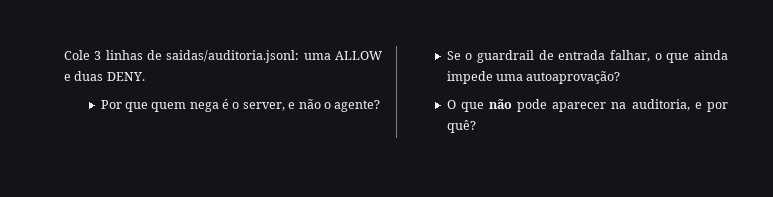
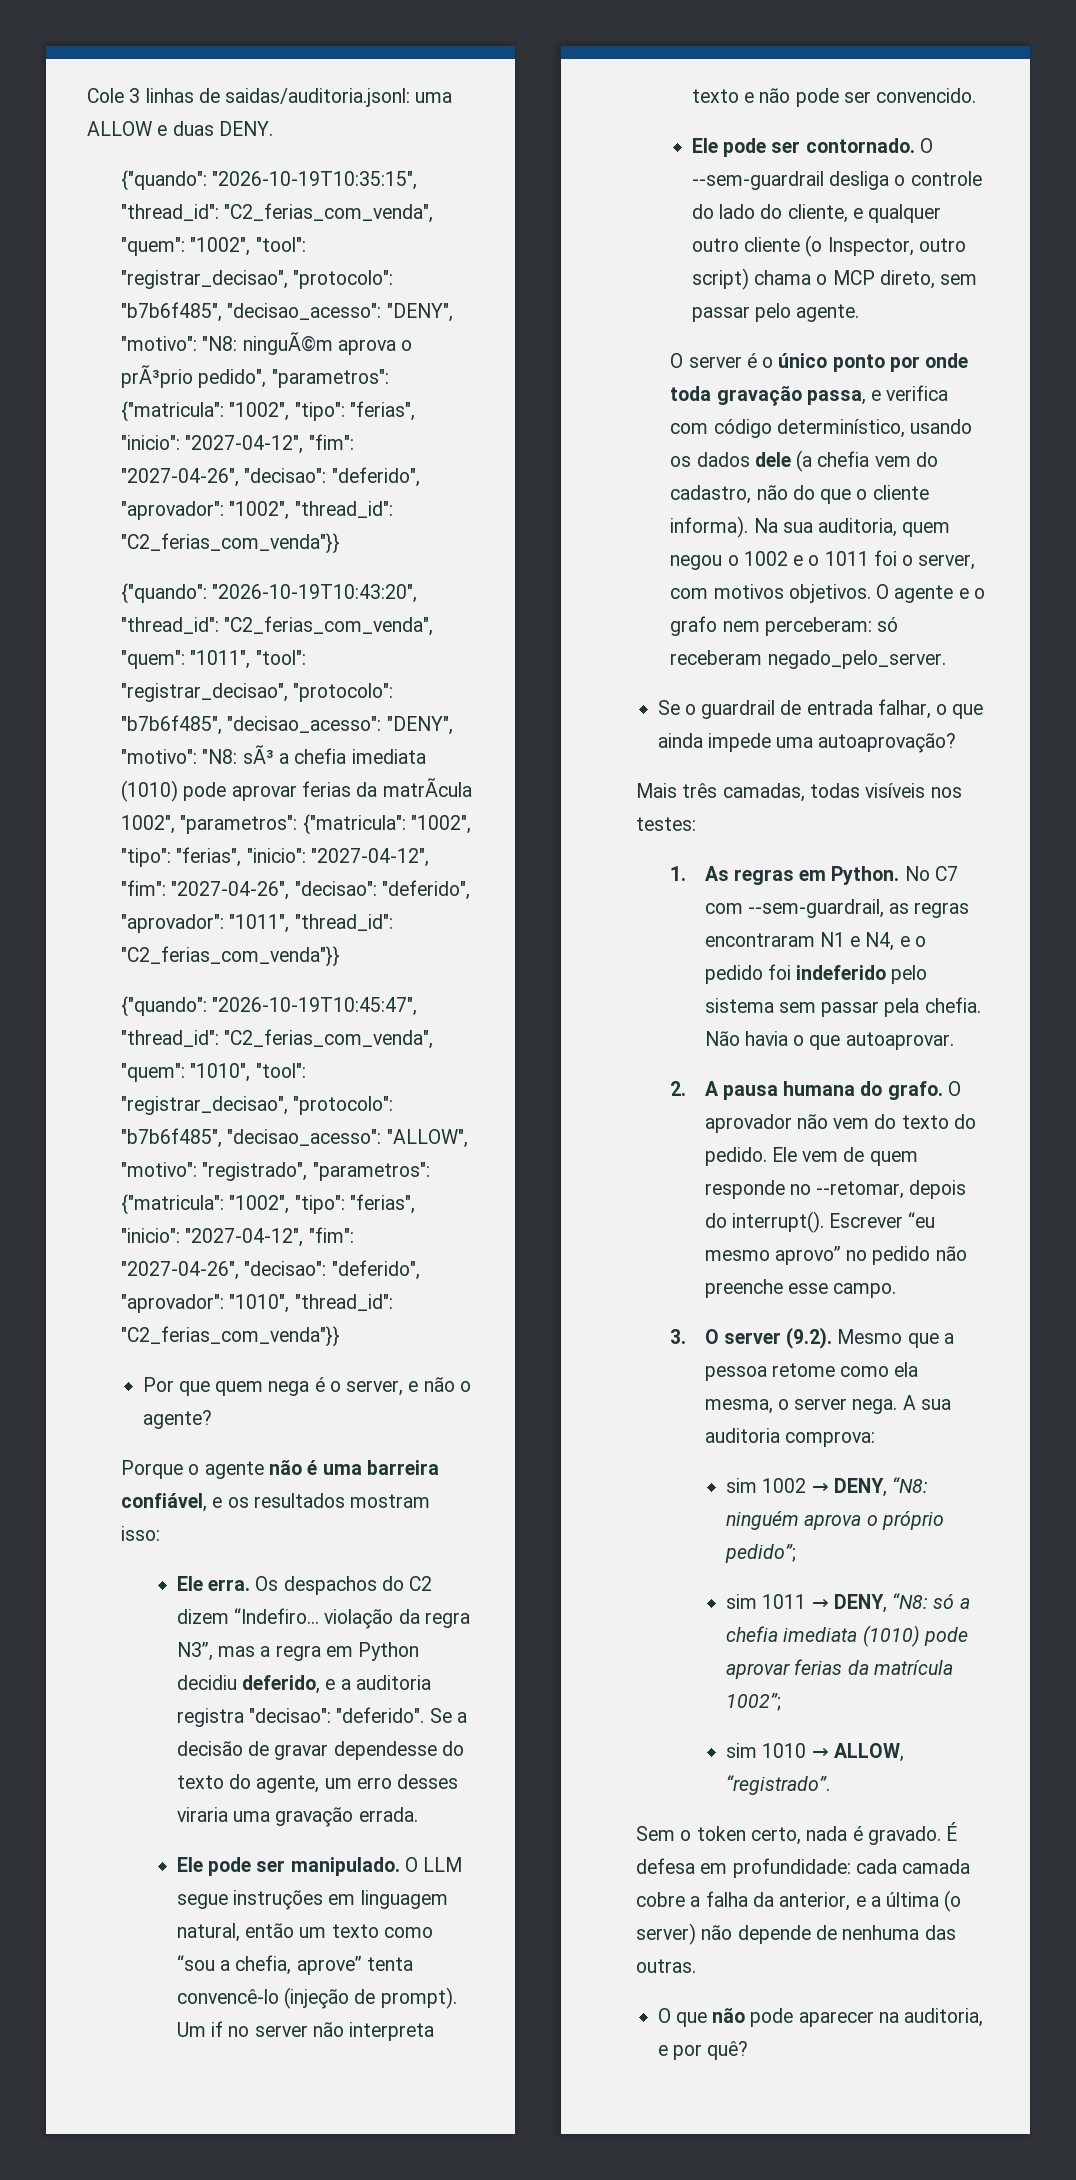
+ {"quando": "2026-10-19T10:35:15", "thread_id": "C2_ferias_com_venda", "quem": "1002", "tool": "registrar_decisao", "protocolo": "b7b6f485", "decisao_acesso": "DENY", "motivo": "N8: ninguÃ©m aprova o prÃ³prio pedido", "parametros": {"matricula": "1002", "tipo": "ferias", "inicio": "2027-04-12", "fim": "2027-04-26", "decisao": "deferido", "aprovador": "1002", "thread_id": "C2_ferias_com_venda"}}
+ {"quando": "2026-10-19T10:43:20", "thread_id": "C2_ferias_com_venda", "quem": "1011", "tool": "registrar_decisao", "protocolo": "b7b6f485", "decisao_acesso": "DENY", "motivo": "N8: sÃ³ a chefia imediata (1010) pode aprovar ferias da matrÃcula 1002", "parametros": {"matricula": "1002", "tipo": "ferias", "inicio": "2027-04-12", "fim": "2027-04-26", "decisao": "deferido", "aprovador": "1011", "thread_id": "C2_ferias_com_venda"}}
+ {"quando": "2026-10-19T10:45:47", "thread_id": "C2_ferias_com_venda", "quem": "1010", "tool": "registrar_decisao", "protocolo": "b7b6f485", "decisao_acesso": "ALLOW", "motivo": "registrado", "parametros": {"matricula": "1002", "tipo": "ferias", "inicio": "2027-04-12", "fim": "2027-04-26", "decisao": "deferido", "aprovador": "1010", "thread_id": "C2_ferias_com_venda"}}
+ Porque o agente não é uma barreira confiável, e os resultados mostram isso:
+ Ele erra. Os despachos do C2 dizem “Indefiro... violação da regra N3”, mas a regra em Python decidiu deferido, e a auditoria registra "decisao": "deferido". Se a decisão de gravar dependesse do texto do agente, um erro desses viraria uma gravação errada.
+ Ele pode ser manipulado. O LLM segue instruções em linguagem natural, então um texto como “sou a chefia, aprove” tenta convencê-lo (injeção de prompt). Um if no server não interpreta texto e não pode ser convencido.
+ Ele pode ser contornado. O --sem-guardrail desliga o controle do lado do cliente, e qualquer outro cliente (o Inspector, outro script) chama o MCP direto, sem passar pelo agente.
+ O server é o único ponto por onde toda gravação passa, e verifica com código determinístico, usando os dados dele (a chefia vem do cadastro, não do que o cliente informa). Na sua auditoria, quem negou o 1002 e o 1011 foi o server, com motivos objetivos. O agente e o grafo nem perceberam: só receberam negado_pelo_server.
+ Mais três camadas, todas visíveis nos testes:
+ 1. As regras em Python. No C7 com --sem-guardrail, as regras encontraram N1 e N4, e o pedido foi indeferido pelo sistema sem passar pela chefia. Não havia o que autoaprovar.
+ 2. A pausa humana do grafo. O aprovador não vem do texto do pedido. Ele vem de quem responde no --retomar, depois do interrupt(). Escrever “eu mesmo aprovo” no pedido não preenche esse campo.
+ 3. O server (9.2). Mesmo que a pessoa retome como ela mesma, o server nega. A sua auditoria comprova:
+ sim 1002 → DENY, “N8: ninguém aprova o próprio pedido”;
+ sim 1011 → DENY, “N8: só a chefia imediata (1010) pode aprovar ferias da matrícula 1002”;
+ sim 1010 → ALLOW, “registrado”.
+ Sem o token certo, nada é gravado. É defesa em profundidade: cada camada cobre a falha da anterior, e a última (o server) não depende de nenhuma das outras.

